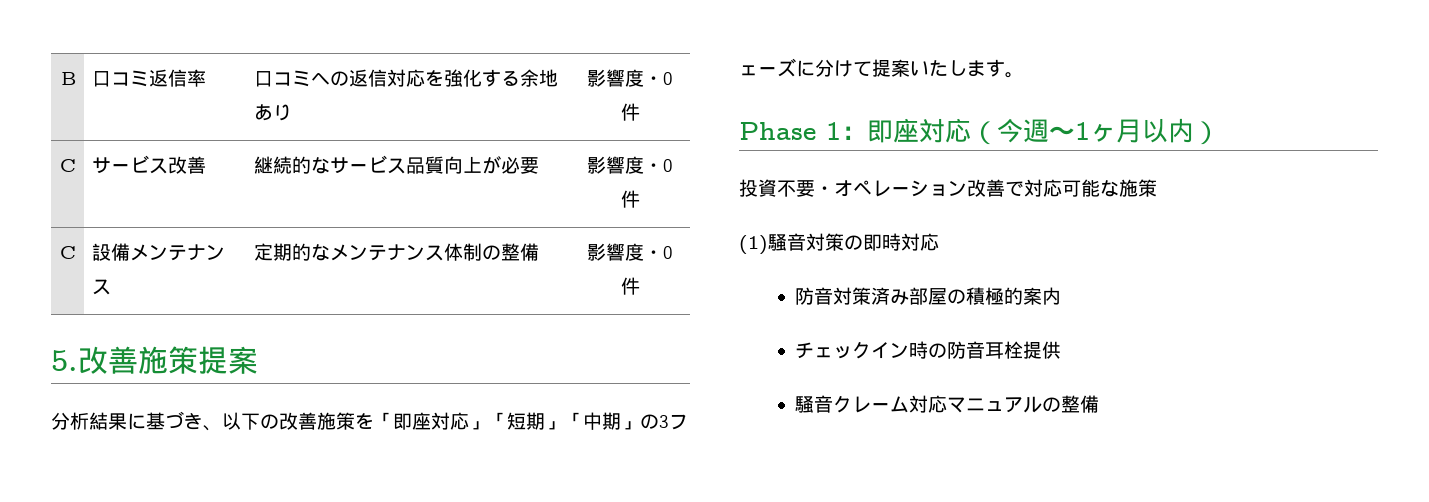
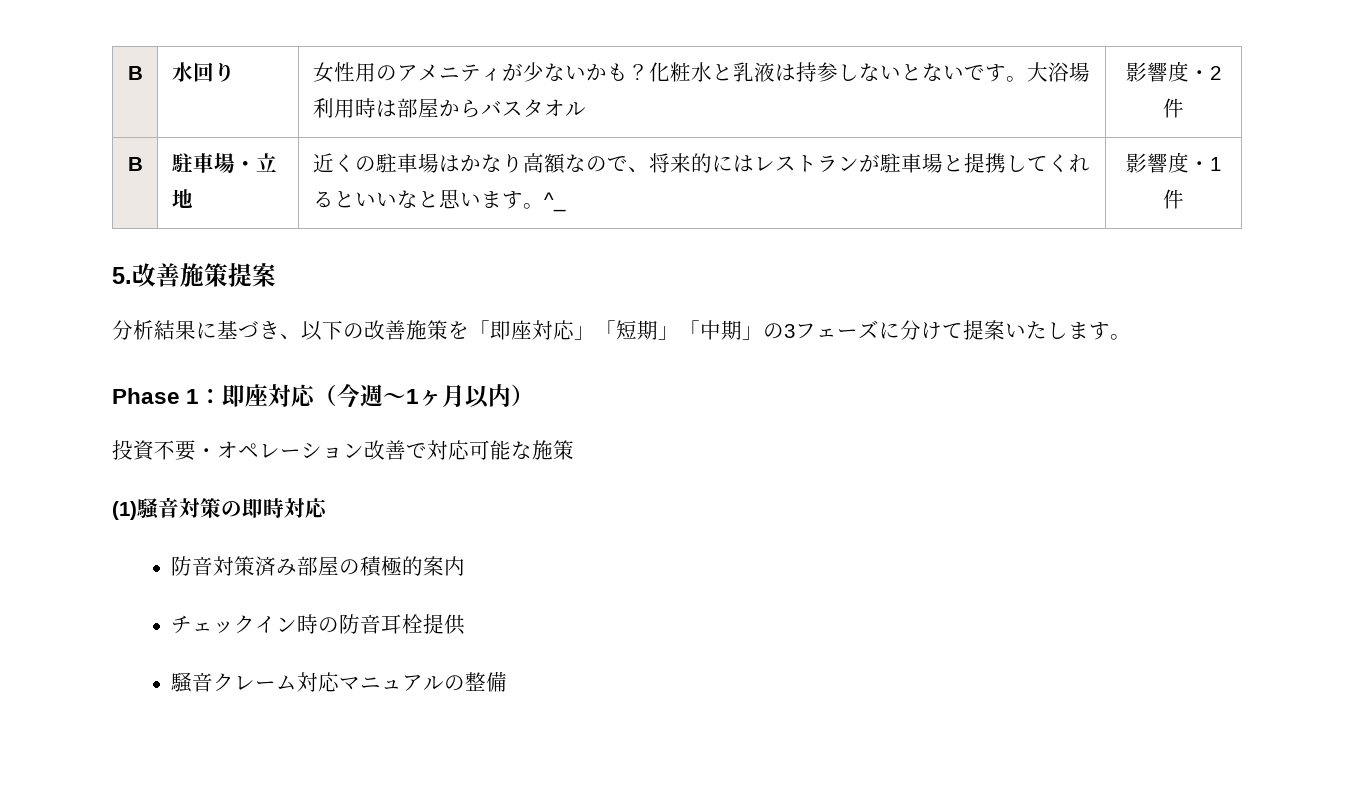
- B | 口コミ返信率 | 口コミへの返信対応を強化する余地あり | 影響度・0件
- C | サービス改善 | 継続的なサービス品質向上が必要 | 影響度・0件
- C | 設備メンテナンス | 定期的なメンテナンス体制の整備 | 影響度・0件
+ B | 水回り | 女性用のアメニティが少ないかも？化粧水と乳液は持参しないとないです。大浴場利用時は部屋からバスタオル | 影響度・2件
+ B | 駐車場・立地 | 近くの駐車場はかなり高額なので、将来的にはレストランが駐車場と提携してくれるといいなと思います。^_ | 影響度・1件

